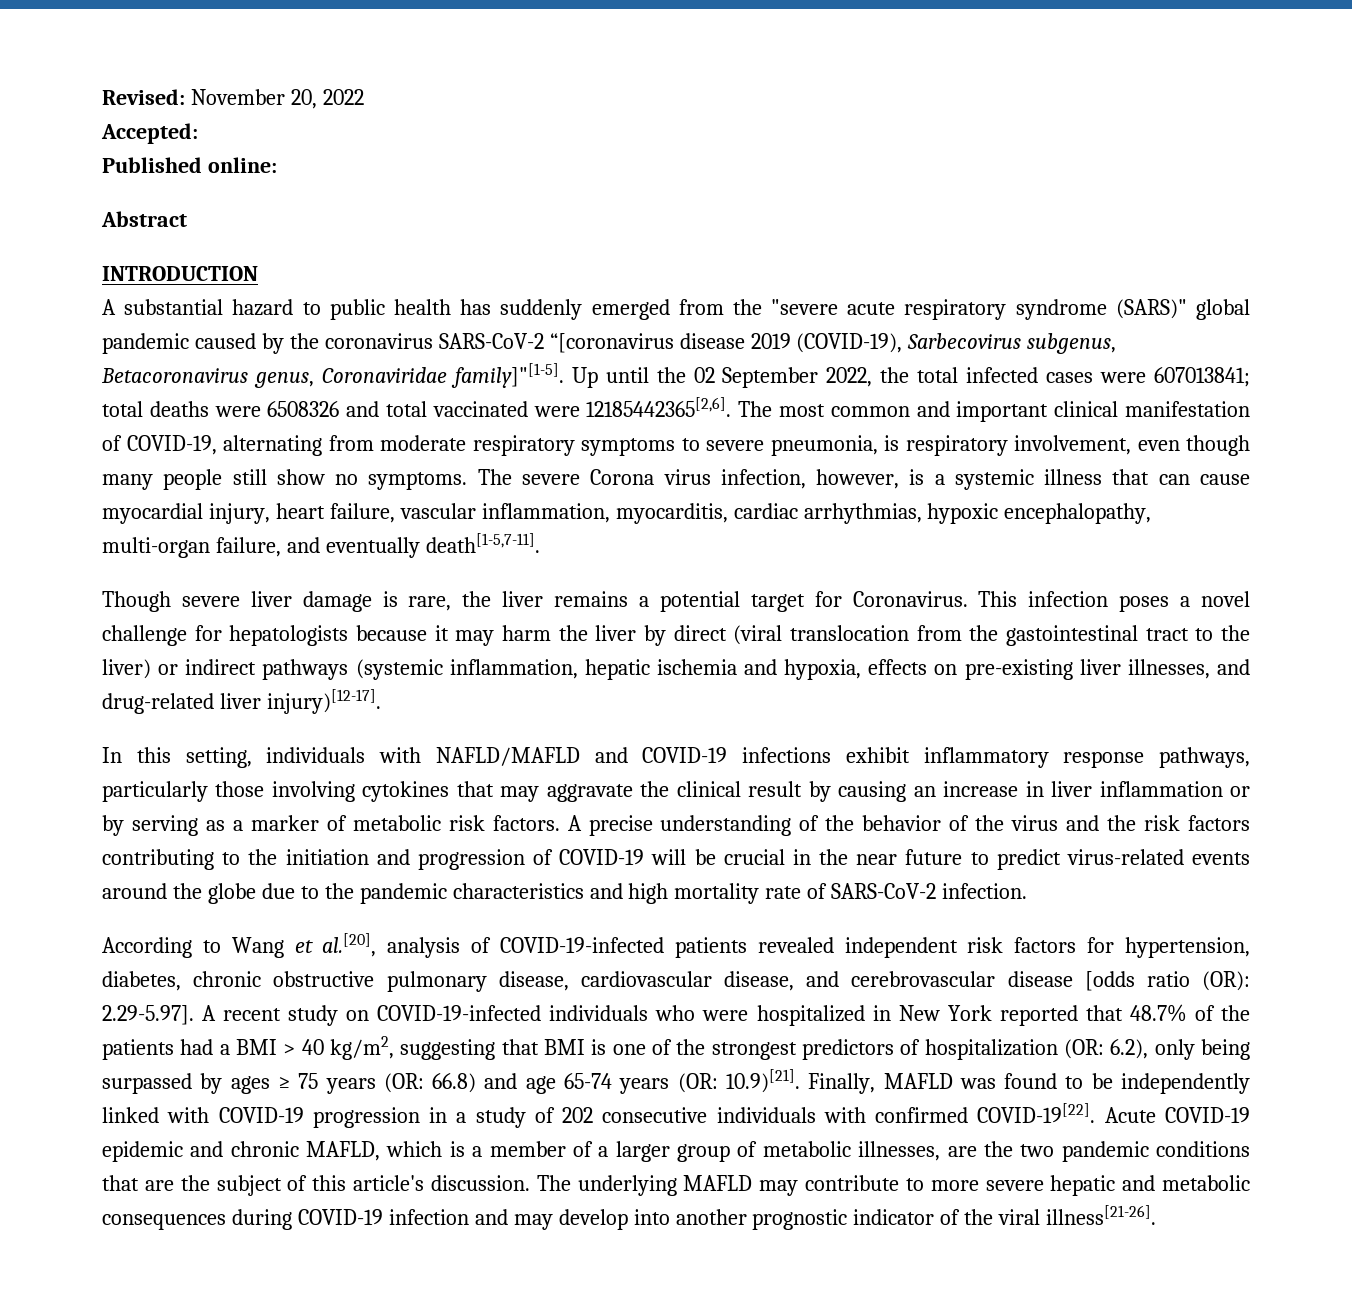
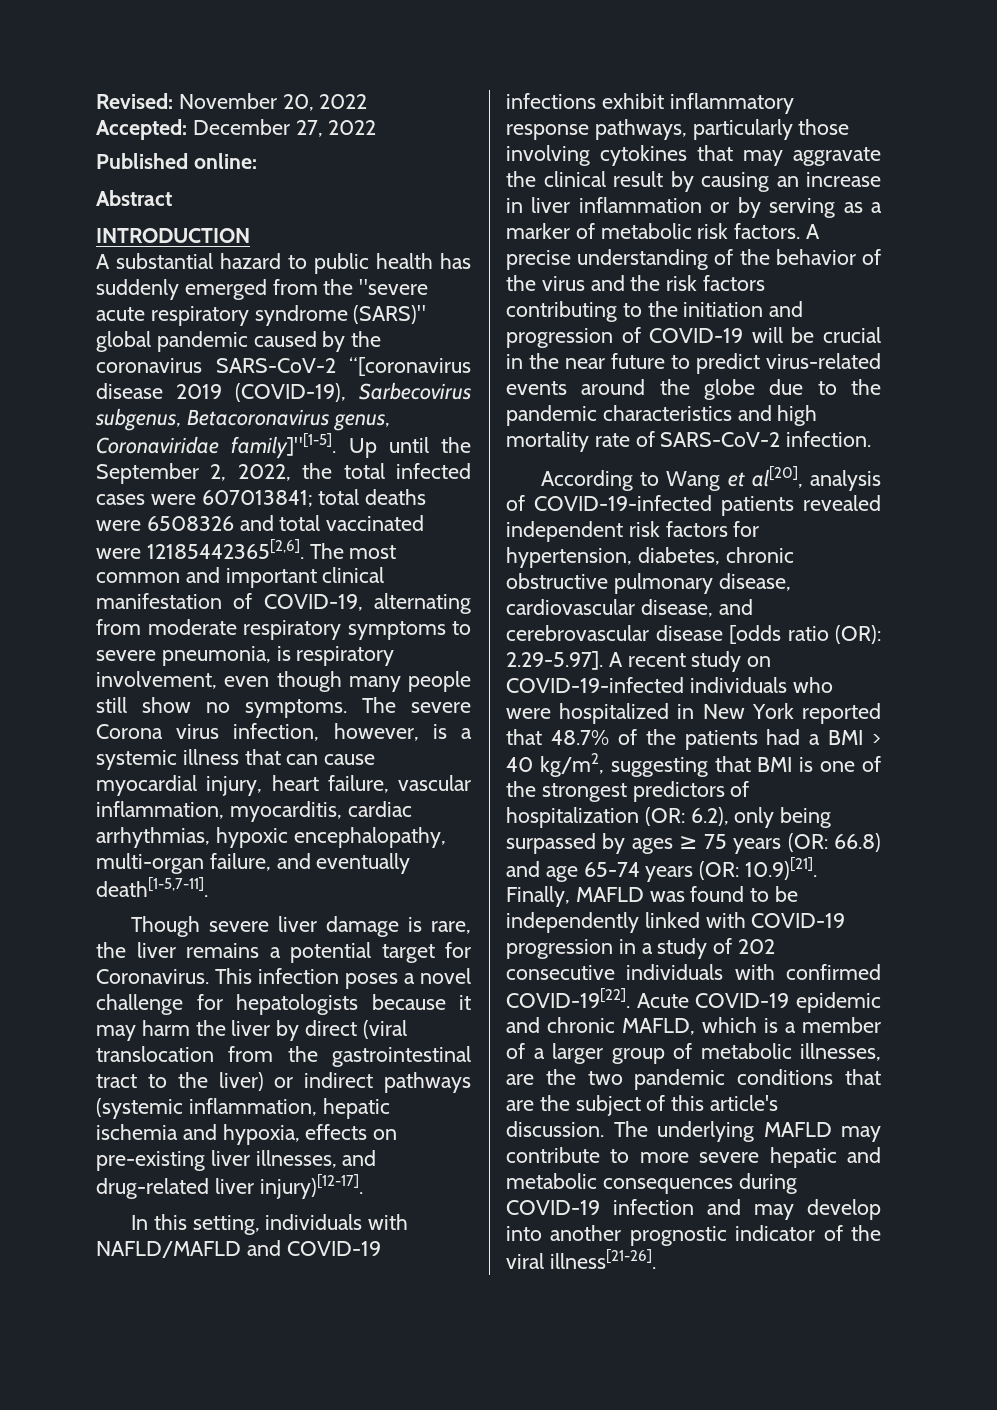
- Accepted:
+ Accepted: December 27, 2022
- Up until the 02 September 2022, the total infected cases were 607013841; total deaths were 6508326 and total vaccinated were 12185442365[2,6].
+ Up until the September 2, 2022, the total infected cases were 607013841; total deaths were 6508326 and total vaccinated were 12185442365[2,6].
- This infection poses a novel challenge for hepatologists because it may harm the liver by direct (viral translocation from the gastointestinal tract to the liver) or indirect pathways (systemic inflammation, hepatic ischemia and hypoxia, effects on pre-existing liver illnesses, and drug-related liver injury)[12-17].
+ This infection poses a novel challenge for hepatologists because it may harm the liver by direct (viral translocation from the gastrointestinal tract to the liver) or indirect pathways (systemic inflammation, hepatic ischemia and hypoxia, effects on pre-existing liver illnesses, and drug-related liver injury)[12-17].
- According to Wang et al.[20], analysis of COVID-19-infected patients revealed independent risk factors for hypertension, diabetes, chronic obstructive pulmonary disease, cardiovascular disease, and cerebrovascular disease [odds ratio (OR):
+ According to Wang et al[20], analysis of COVID-19-infected patients revealed independent risk factors for hypertension, diabetes, chronic obstructive pulmonary disease, cardiovascular disease, and cerebrovascular disease [odds ratio (OR):

